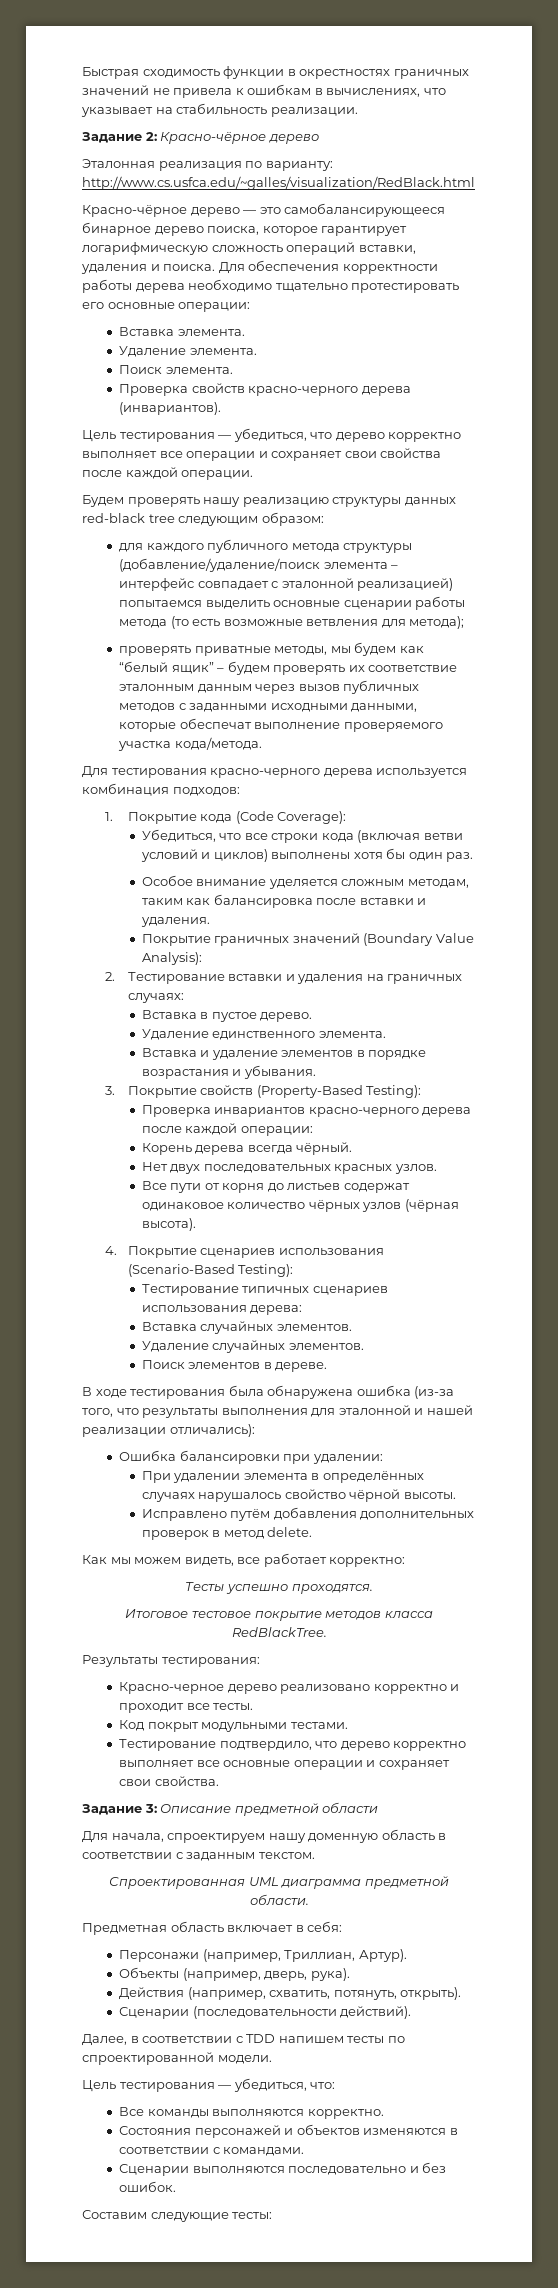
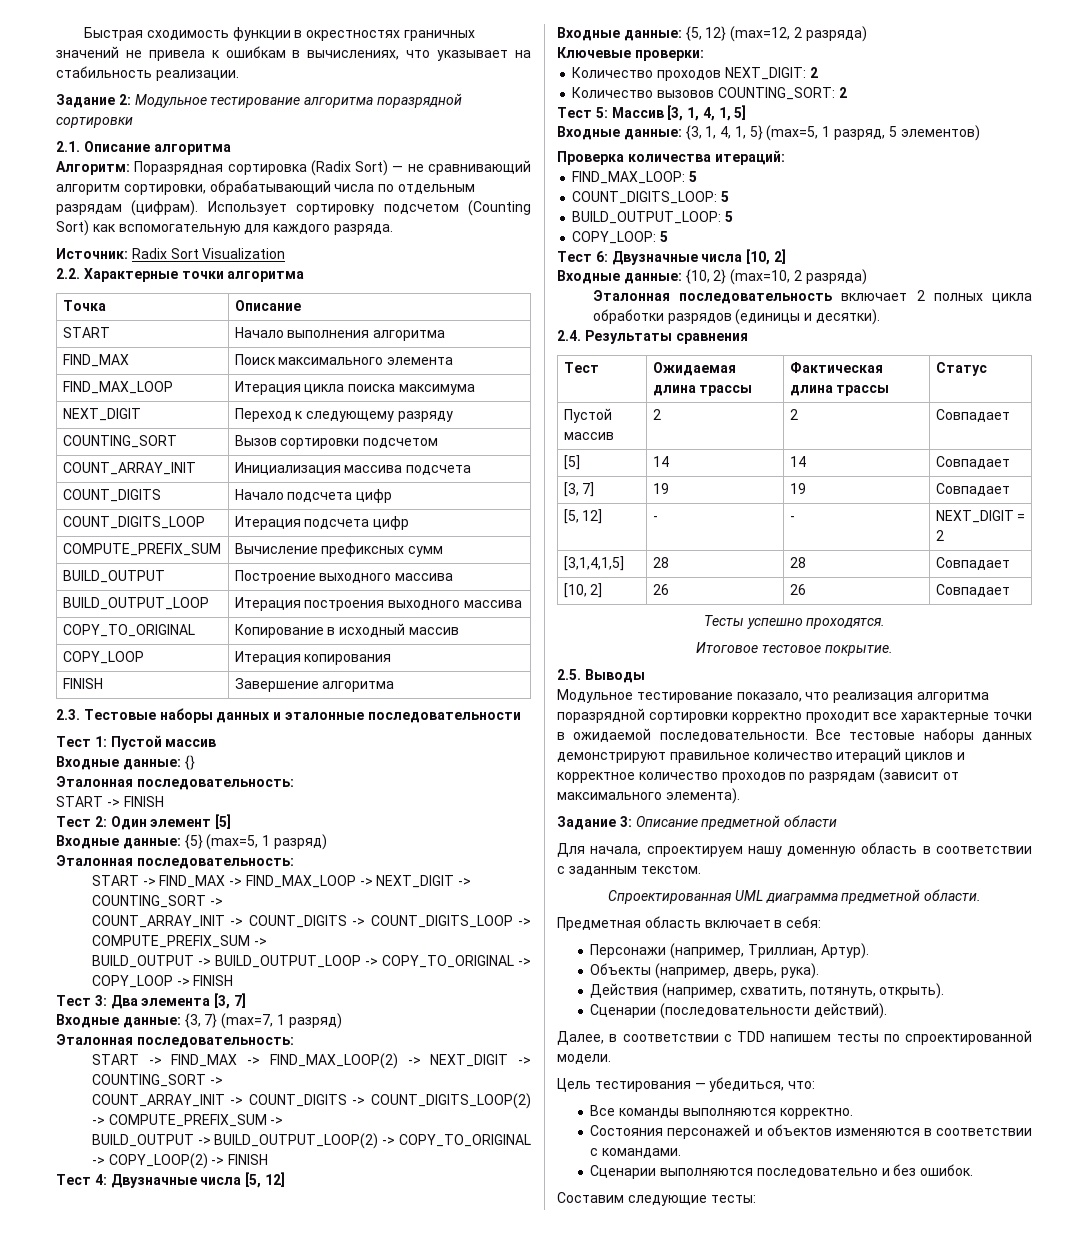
- Задание 2: Красно-чёрное дерево
- Эталонная реализация по варианту: http://www.cs.usfca.edu/~galles/visualization/RedBlack.html
- Красно-чёрное дерево — это самобалансирующееся бинарное дерево поиска, которое гарантирует логарифмическую сложность операций вставки, удаления и поиска. Для обеспечения корректности работы дерева необходимо тщательно протестировать его основные операции:
- Вставка элемента.
- Удаление элемента.
- Поиск элемента.
- Проверка свойств красно-черного дерева (инвариантов).
- Цель тестирования — убедиться, что дерево корректно выполняет все операции и сохраняет свои свойства после каждой операции.
- Будем проверять нашу реализацию структуры данных red-black tree следующим образом:
- для каждого публичного метода структуры (добавление/удаление/поиск элемента – интерфейс совпадает с эталонной реализацией) попытаемся выделить основные сценарии работы метода (то есть возможные ветвления для метода);
- проверять приватные методы, мы будем как “белый ящик” – будем проверять их соответствие эталонным данным через вызов публичных методов с заданными исходными данными, которые обеспечат выполнение проверяемого участка кода/метода.
- Для тестирования красно-черного дерева используется комбинация подходов:
- 1. Покрытие кода (Code Coverage):
- Убедиться, что все строки кода (включая ветви условий и циклов) выполнены хотя бы один раз.
- Особое внимание уделяется сложным методам, таким как балансировка после вставки и удаления.
- Покрытие граничных значений (Boundary Value Analysis):
- 2. Тестирование вставки и удаления на граничных случаях:
- Вставка в пустое дерево.
- Удаление единственного элемента.
- Вставка и удаление элементов в порядке возрастания и убывания.
- 3. Покрытие свойств (Property-Based Testing):
- Проверка инвариантов красно-черного дерева после каждой операции:
- Корень дерева всегда чёрный.
- Нет двух последовательных красных узлов.
- Все пути от корня до листьев содержат одинаковое количество чёрных узлов (чёрная высота).
- 4. Покрытие сценариев использования (Scenario-Based Testing):
- Тестирование типичных сценариев использования дерева:
- Вставка случайных элементов.
- Удаление случайных элементов.
- Поиск элементов в дереве.
- В ходе тестирования была обнаружена ошибка (из-за того, что результаты выполнения для эталонной и нашей реализации отличались):
- Ошибка балансировки при удалении:
- При удалении элемента в определённых случаях нарушалось свойство чёрной высоты.
- Исправлено путём добавления дополнительных проверок в метод delete.
- Как мы можем видеть, все работает корректно:
+ Задание 2: Модульное тестирование алгоритма поразрядной сортировки
+ 2.1. Описание алгоритма
+ Алгоритм: Поразрядная сортировка (Radix Sort) — не сравнивающий алгоритм сортировки, обрабатывающий числа по отдельным разрядам (цифрам). Использует сортировку подсчетом (Counting Sort) как вспомогательную для каждого разряда.
+ Источник: Radix Sort Visualization
+ 2.2. Характерные точки алгоритма
+ Точка | Описание
+ START | Начало выполнения алгоритма
+ FIND_MAX | Поиск максимального элемента
+ FIND_MAX_LOOP | Итерация цикла поиска максимума
+ NEXT_DIGIT | Переход к следующему разряду
+ COUNTING_SORT | Вызов сортировки подсчетом
+ COUNT_ARRAY_INIT | Инициализация массива подсчета
+ COUNT_DIGITS | Начало подсчета цифр
+ COUNT_DIGITS_LOOP | Итерация подсчета цифр
+ COMPUTE_PREFIX_SUM | Вычисление префиксных сумм
+ BUILD_OUTPUT | Построение выходного массива
+ BUILD_OUTPUT_LOOP | Итерация построения выходного массива
+ COPY_TO_ORIGINAL | Копирование в исходный массив
+ COPY_LOOP | Итерация копирования
+ FINISH | Завершение алгоритма
+ 2.3. Тестовые наборы данных и эталонные последовательности
+ Тест 1: Пустой массив
+ Входные данные: {}
+ Эталонная последовательность:
+ START -> FINISH
+ Тест 2: Один элемент [5]
+ Входные данные: {5} (max=5, 1 разряд)
+ Эталонная последовательность:
+ START -> FIND_MAX -> FIND_MAX_LOOP -> NEXT_DIGIT -> COUNTING_SORT ->
+ COUNT_ARRAY_INIT -> COUNT_DIGITS -> COUNT_DIGITS_LOOP -> COMPUTE_PREFIX_SUM ->
+ BUILD_OUTPUT -> BUILD_OUTPUT_LOOP -> COPY_TO_ORIGINAL -> COPY_LOOP -> FINISH
+ Тест 3: Два элемента [3, 7]
+ Входные данные: {3, 7} (max=7, 1 разряд)
+ Эталонная последовательность:
+ START -> FIND_MAX -> FIND_MAX_LOOP(2) -> NEXT_DIGIT -> COUNTING_SORT ->
+ COUNT_ARRAY_INIT -> COUNT_DIGITS -> COUNT_DIGITS_LOOP(2) -> COMPUTE_PREFIX_SUM ->
+ BUILD_OUTPUT -> BUILD_OUTPUT_LOOP(2) -> COPY_TO_ORIGINAL -> COPY_LOOP(2) -> FINISH
+ Тест 4: Двузначные числа [5, 12]
+ Входные данные: {5, 12} (max=12, 2 разряда)
+ Ключевые проверки:
+ Количество проходов NEXT_DIGIT: 2
+ Количество вызовов COUNTING_SORT: 2
+ Тест 5: Массив [3, 1, 4, 1, 5]
+ Входные данные: {3, 1, 4, 1, 5} (max=5, 1 разряд, 5 элементов)
+ Проверка количества итераций:
+ FIND_MAX_LOOP: 5
+ COUNT_DIGITS_LOOP: 5
+ BUILD_OUTPUT_LOOP: 5
+ COPY_LOOP: 5
+ Тест 6: Двузначные числа [10, 2]
+ Входные данные: {10, 2} (max=10, 2 разряда)
+ Эталонная последовательность включает 2 полных цикла обработки разрядов (единицы и десятки).
+ 2.4. Результаты сравнения
+ Тест | Ожидаемая длина трассы | Фактическая длина трассы | Статус
+ Пустой массив | 2 | 2 | Совпадает
+ [5] | 14 | 14 | Совпадает
+ [3, 7] | 19 | 19 | Совпадает
+ [5, 12] | - | - | NEXT_DIGIT = 2
+ [3,1,4,1,5] | 28 | 28 | Совпадает
+ [10, 2] | 26 | 26 | Совпадает
- Итоговое тестовое покрытие методов класса RedBlackTree.
- Результаты тестирования:
- Красно-черное дерево реализовано корректно и проходит все тесты.
- Код покрыт модульными тестами.
- Тестирование подтвердило, что дерево корректно выполняет все основные операции и сохраняет свои свойства.
+ Итоговое тестовое покрытие.
+ 2.5. Выводы
+ Модульное тестирование показало, что реализация алгоритма поразрядной сортировки корректно проходит все характерные точки в ожидаемой последовательности. Все тестовые наборы данных демонстрируют правильное количество итераций циклов и корректное количество проходов по разрядам (зависит от максимального элемента).

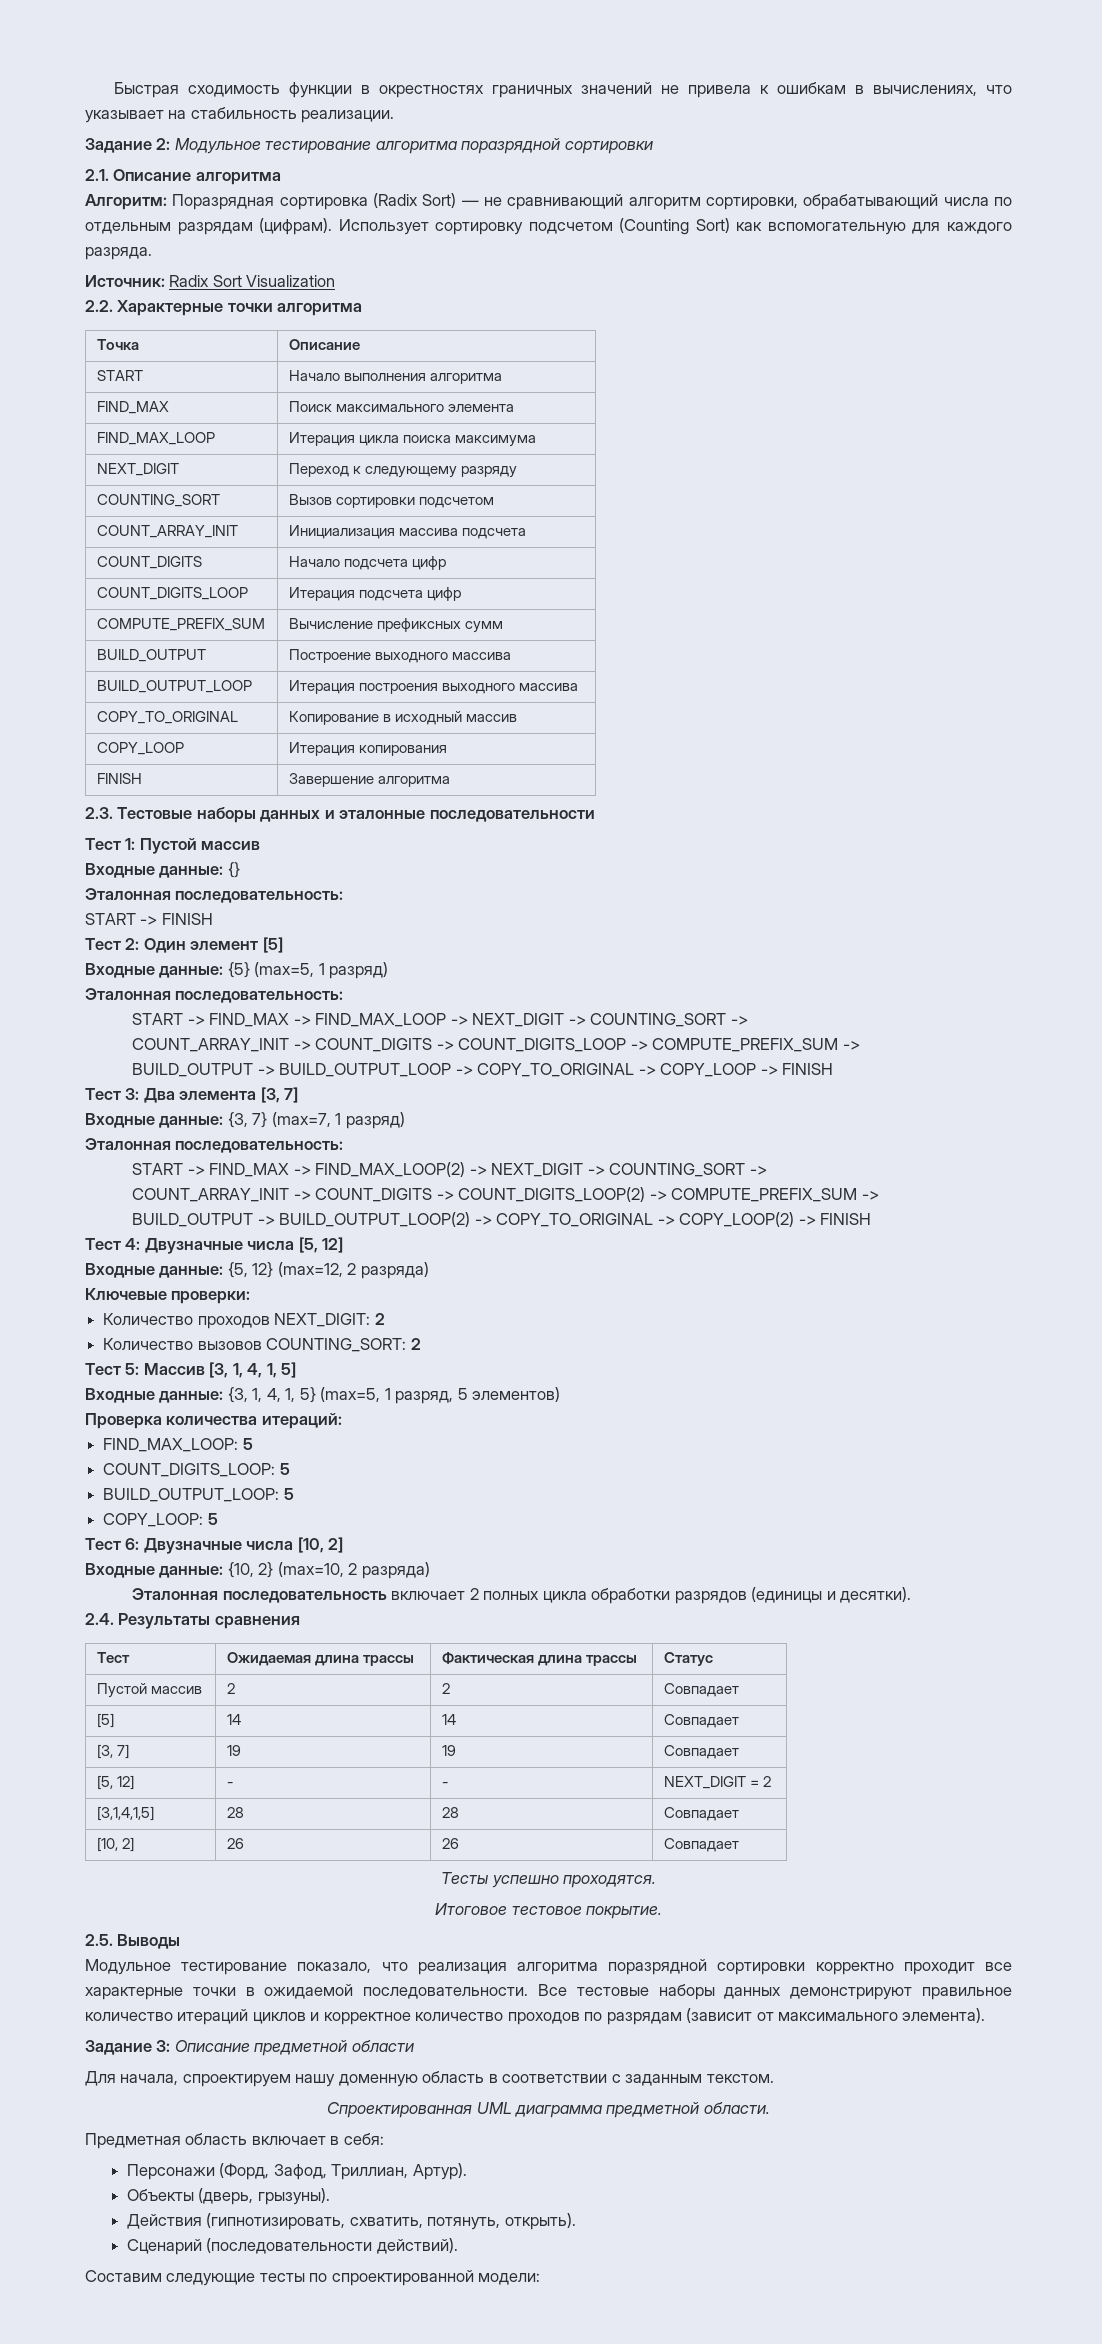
- Персонажи (например, Триллиан, Артур).
+ Персонажи (Форд, Зафод, Триллиан, Артур).
- Объекты (например, дверь, рука).
+ Объекты (дверь, грызуны).
- Действия (например, схватить, потянуть, открыть).
+ Действия (гипнотизировать, схватить, потянуть, открыть).
- Сценарии (последовательности действий).
+ Сценарий (последовательности действий).
- Далее, в соответствии с TDD напишем тесты по спроектированной модели.
- Цель тестирования — убедиться, что:
- Все команды выполняются корректно.
- Состояния персонажей и объектов изменяются в соответствии с командами.
- Сценарии выполняются последовательно и без ошибок.
- Составим следующие тесты:
+ Составим следующие тесты по спроектированной модели:

